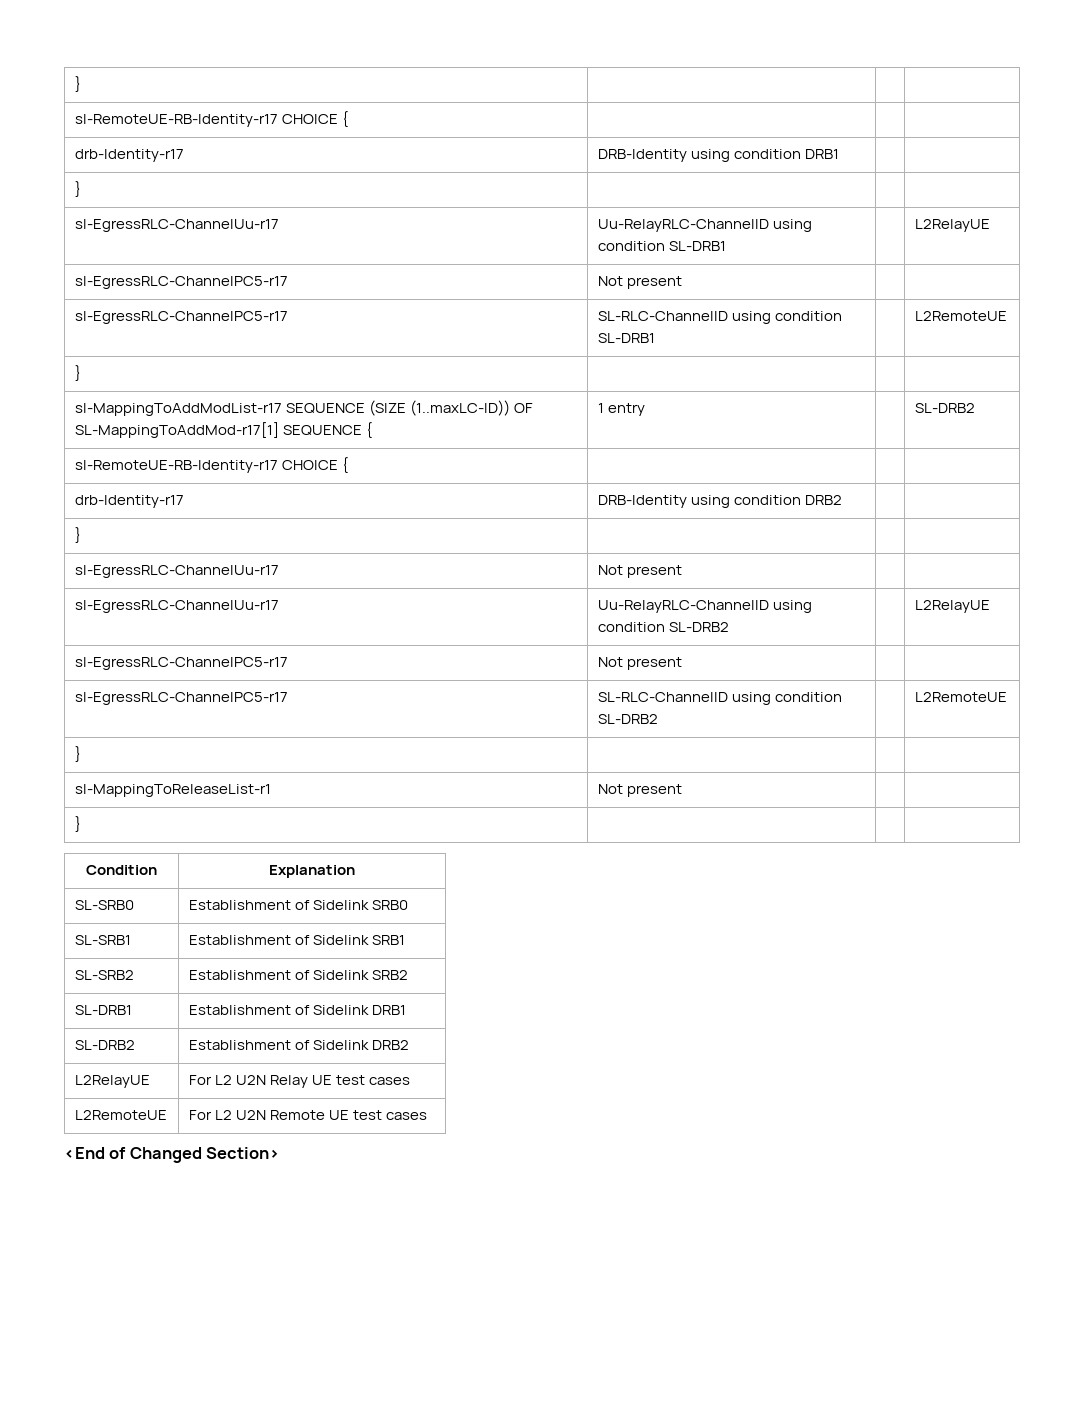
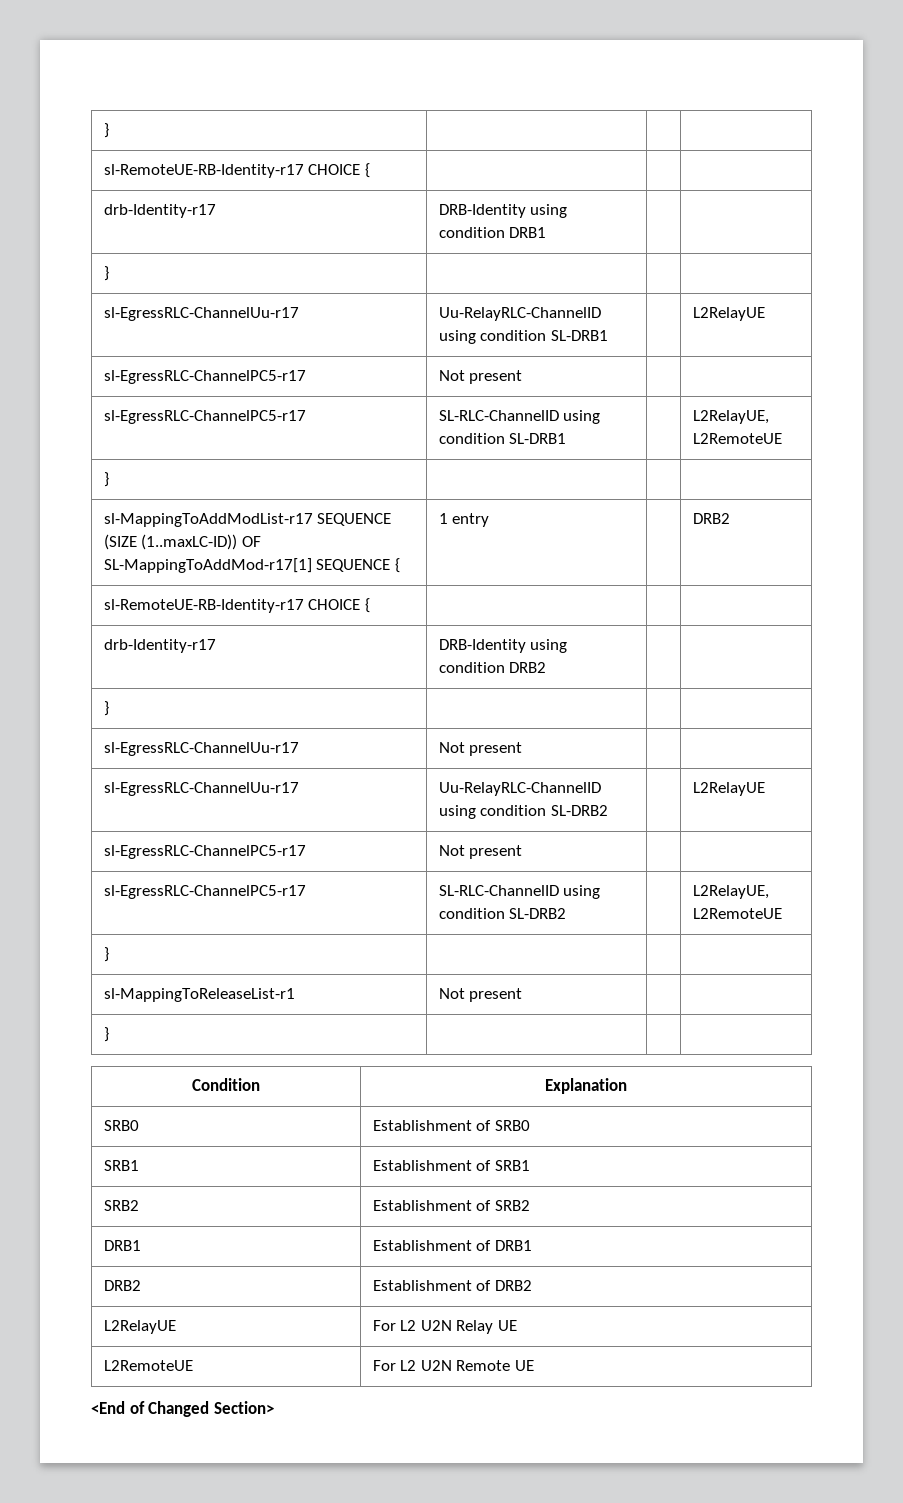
- sl-EgressRLC-ChannelPC5-r17 | SL-RLC-ChannelID using condition SL-DRB1 | | L2RemoteUE
+ sl-EgressRLC-ChannelPC5-r17 | SL-RLC-ChannelID using condition SL-DRB1 | | L2RelayUE, L2RemoteUE
- sl-MappingToAddModList-r17 SEQUENCE (SIZE (1..maxLC-ID)) OF SL-MappingToAddMod-r17[1] SEQUENCE { | 1 entry | | SL-DRB2
+ sl-MappingToAddModList-r17 SEQUENCE (SIZE (1..maxLC-ID)) OF SL-MappingToAddMod-r17[1] SEQUENCE { | 1 entry | | DRB2
- sl-EgressRLC-ChannelPC5-r17 | SL-RLC-ChannelID using condition SL-DRB2 | | L2RemoteUE
+ sl-EgressRLC-ChannelPC5-r17 | SL-RLC-ChannelID using condition SL-DRB2 | | L2RelayUE, L2RemoteUE
- SL-SRB0 | Establishment of Sidelink SRB0
+ SRB0 | Establishment of SRB0
- SL-SRB1 | Establishment of Sidelink SRB1
+ SRB1 | Establishment of SRB1
- SL-SRB2 | Establishment of Sidelink SRB2
+ SRB2 | Establishment of SRB2
- SL-DRB1 | Establishment of Sidelink DRB1
+ DRB1 | Establishment of DRB1
- SL-DRB2 | Establishment of Sidelink DRB2
+ DRB2 | Establishment of DRB2
- L2RelayUE | For L2 U2N Relay UE test cases
+ L2RelayUE | For L2 U2N Relay UE
- L2RemoteUE | For L2 U2N Remote UE test cases
+ L2RemoteUE | For L2 U2N Remote UE

